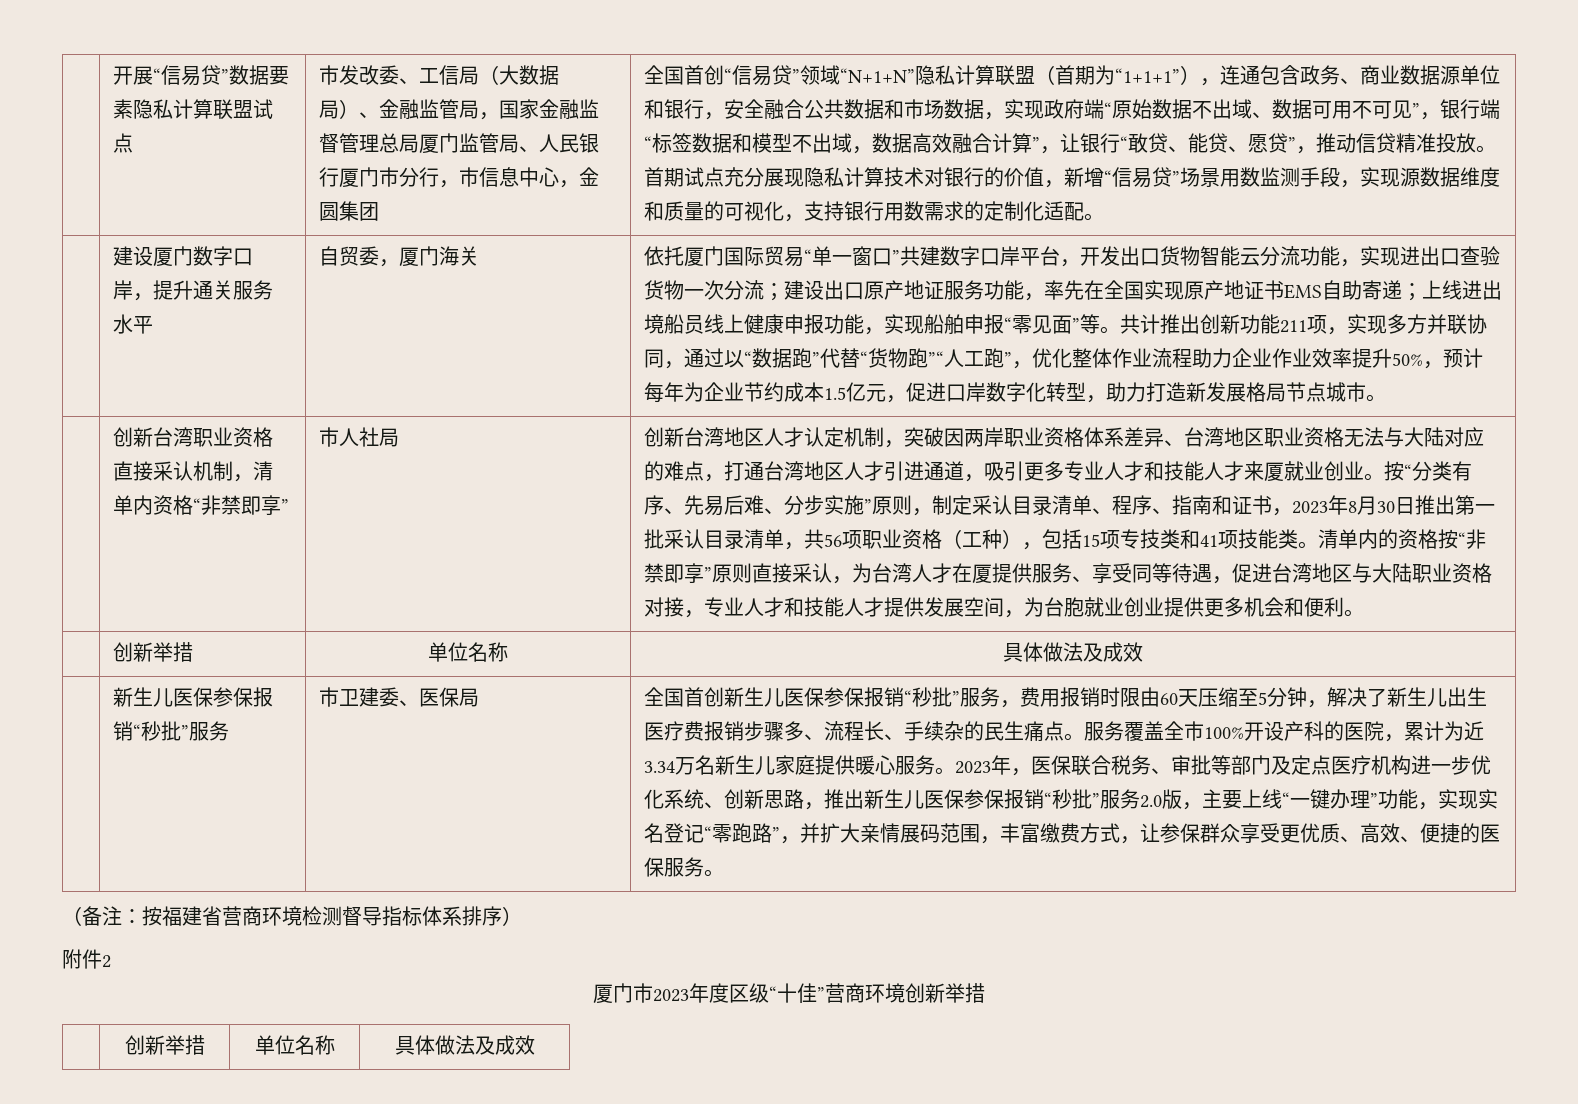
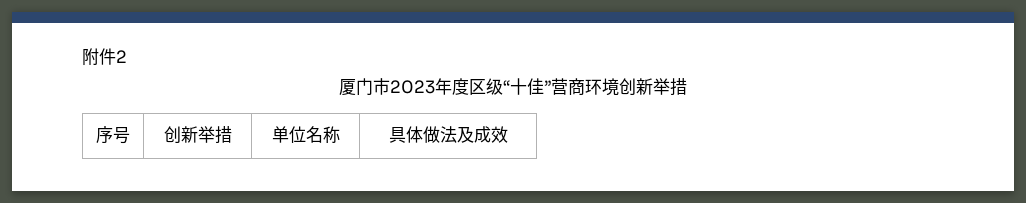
- 开展“信易贷”数据要素隐私计算联盟试点 | 市发改委、工信局（大数据局）、金融监管局，国家金融监督管理总局厦门监管局、人民银行厦门市分行，市信息中心，金圆集团 | 全国首创“信易贷”领域“N+1+N”隐私计算联盟（首期为“1+1+1”），连通包含政务、商业数据源单位和银行，安全融合公共数据和市场数据，实现政府端“原始数据不出域、数据可用不可见”，银行端“标签数据和模型不出域，数据高效融合计算”，让银行“敢贷、能贷、愿贷”，推动信贷精准投放。首期试点充分展现隐私计算技术对银行的价值，新增“信易贷”场景用数监测手段，实现源数据维度和质量的可视化，支持银行用数需求的定制化适配。
- | 建设厦门数字口岸，提升通关服务水平 | 自贸委，厦门海关 | 依托厦门国际贸易“单一窗口”共建数字口岸平台，开发出口货物智能云分流功能，实现进出口查验货物一次分流；建设出口原产地证服务功能，率先在全国实现原产地证书EMS自助寄递；上线进出境船员线上健康申报功能，实现船舶申报“零见面”等。共计推出创新功能211项，实现多方并联协同，通过以“数据跑”代替“货物跑”“人工跑”，优化整体作业流程助力企业作业效率提升50%，预计每年为企业节约成本1.5亿元，促进口岸数字化转型，助力打造新发展格局节点城市。
- | 创新台湾职业资格直接采认机制，清单内资格“非禁即享” | 市人社局 | 创新台湾地区人才认定机制，突破因两岸职业资格体系差异、台湾地区职业资格无法与大陆对应的难点，打通台湾地区人才引进通道，吸引更多专业人才和技能人才来厦就业创业。按“分类有序、先易后难、分步实施”原则，制定采认目录清单、程序、指南和证书，2023年8月30日推出第一批采认目录清单，共56项职业资格（工种），包括15项专技类和41项技能类。清单内的资格按“非禁即享”原则直接采认，为台湾人才在厦提供服务、享受同等待遇，促进台湾地区与大陆职业资格对接，专业人才和技能人才提供发展空间，为台胞就业创业提供更多机会和便利。
- | 创新举措 | 单位名称 | 具体做法及成效
- | 新生儿医保参保报销“秒批”服务 | 市卫建委、医保局 | 全国首创新生儿医保参保报销“秒批”服务，费用报销时限由60天压缩至5分钟，解决了新生儿出生医疗费报销步骤多、流程长、手续杂的民生痛点。服务覆盖全市100%开设产科的医院，累计为近3.34万名新生儿家庭提供暖心服务。2023年，医保联合税务、审批等部门及定点医疗机构进一步优化系统、创新思路，推出新生儿医保参保报销“秒批”服务2.0版，主要上线“一键办理”功能，实现实名登记“零跑路”，并扩大亲情展码范围，丰富缴费方式，让参保群众享受更优质、高效、便捷的医保服务。
- （备注：按福建省营商环境检测督导指标体系排序）
  厦门市2023年度区级“十佳”营商环境创新举措
- | 创新举措 | 单位名称 | 具体做法及成效
+ 序号 | 创新举措 | 单位名称 | 具体做法及成效

